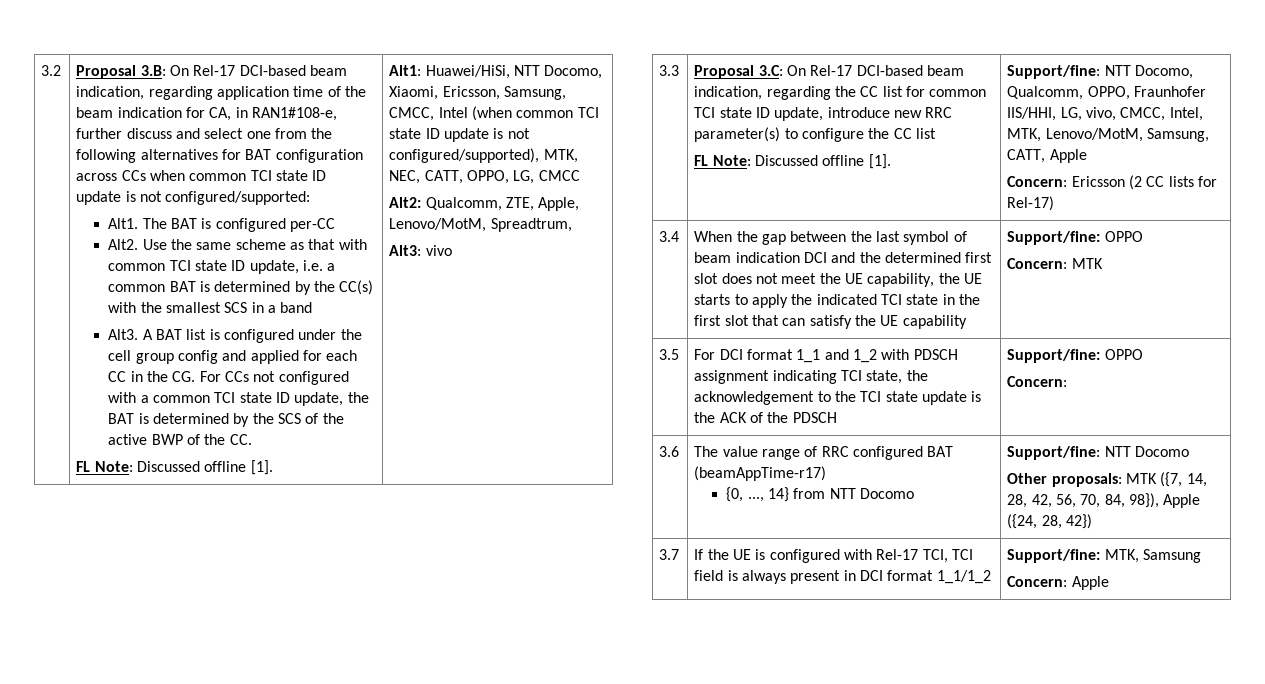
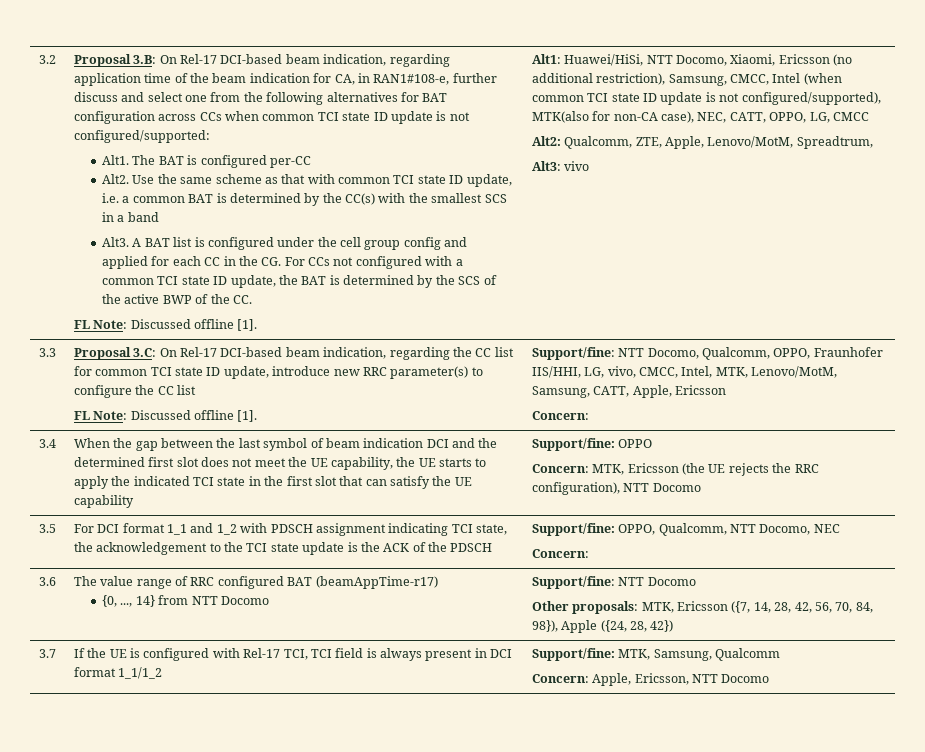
- Alt1: Huawei/HiSi, NTT Docomo, Xiaomi, Ericsson, Samsung, CMCC, Intel (when common TCI state ID update is not configured/supported), MTK, NEC, CATT, OPPO, LG, CMCC
+ Alt1: Huawei/HiSi, NTT Docomo, Xiaomi, Ericsson (no additional restriction), Samsung, CMCC, Intel (when common TCI state ID update is not configured/supported), MTK(also for non-CA case), NEC, CATT, OPPO, LG, CMCC
- Support/fine: NTT Docomo, Qualcomm, OPPO, Fraunhofer IIS/HHI, LG, vivo, CMCC, Intel, MTK, Lenovo/MotM, Samsung, CATT, Apple
- Concern: Ericsson (2 CC lists for Rel-17)
+ Support/fine: NTT Docomo, Qualcomm, OPPO, Fraunhofer IIS/HHI, LG, vivo, CMCC, Intel, MTK, Lenovo/MotM, Samsung, CATT, Apple, Ericsson
+ Concern:
- Concern: MTK
+ Concern: MTK, Ericsson (the UE rejects the RRC configuration), NTT Docomo
- 3.5 | For DCI format 1_1 and 1_2 with PDSCH assignment indicating TCI state, the acknowledgement to the TCI state update is the ACK of the PDSCH | Support/fine: OPPO
+ 3.5 | For DCI format 1_1 and 1_2 with PDSCH assignment indicating TCI state, the acknowledgement to the TCI state update is the ACK of the PDSCH | Support/fine: OPPO, Qualcomm, NTT Docomo, NEC
  3.6 | The value range of RRC configured BAT (beamAppTime-r17)
  {0, ..., 14} from NTT Docomo | Support/fine: NTT Docomo
- Other proposals: MTK ({7, 14, 28, 42, 56, 70, 84, 98}), Apple ({24, 28, 42})
+ Other proposals: MTK, Ericsson ({7, 14, 28, 42, 56, 70, 84, 98}), Apple ({24, 28, 42})
- 3.7 | If the UE is configured with Rel-17 TCI, TCI field is always present in DCI format 1_1/1_2 | Support/fine: MTK, Samsung
- Concern: Apple
+ 3.7 | If the UE is configured with Rel-17 TCI, TCI field is always present in DCI format 1_1/1_2 | Support/fine: MTK, Samsung, Qualcomm
+ Concern: Apple, Ericsson, NTT Docomo

